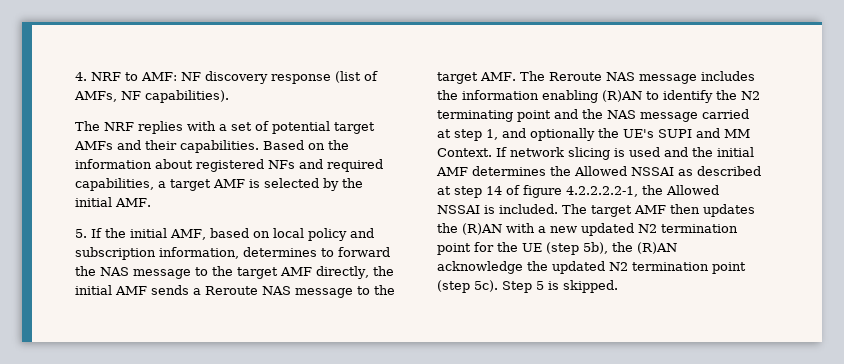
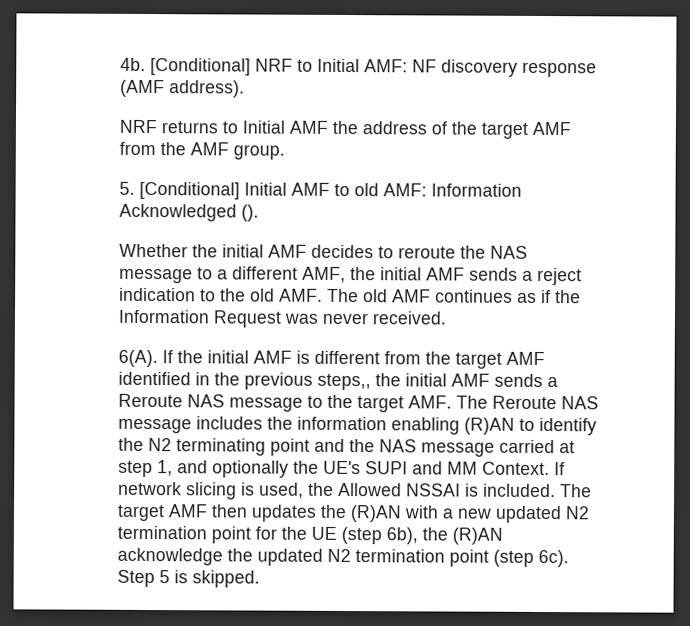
- 4. NRF to AMF: NF discovery response (list of AMFs, NF capabilities).
- The NRF replies with a set of potential target AMFs and their capabilities. Based on the information about registered NFs and required capabilities, a target AMF is selected by the initial AMF.
- 5. If the initial AMF, based on local policy and subscription information, determines to forward the NAS message to the target AMF directly, the initial AMF sends a Reroute NAS message to the target AMF. The Reroute NAS message includes the information enabling (R)AN to identify the N2 terminating point and the NAS message carried at step 1, and optionally the UE's SUPI and MM Context.
+ 4b. [Conditional] NRF to Initial AMF: NF discovery response (AMF address).
+ NRF returns to Initial AMF the address of the target AMF from the AMF group.
+ 5. [Conditional] Initial AMF to old AMF: Information Acknowledged ().
+ Whether the initial AMF decides to reroute the NAS message to a different AMF, the initial AMF sends a reject indication to the old AMF. The old AMF continues as if the Information Request was never received.
+ 6(A). If the initial AMF is different from the target AMF identified in the previous steps,, the initial AMF sends a Reroute NAS message to the target AMF. The Reroute NAS message includes the information enabling (R)AN to identify the N2 terminating point and the NAS message carried at step 1, and optionally the UE's SUPI and MM Context.
- If network slicing is used and the initial AMF determines the Allowed NSSAI as described at step 14 of figure 4.2.2.2.2-1, the Allowed NSSAI is included.
+ If network slicing is used, the Allowed NSSAI is included.
- The target AMF then updates the (R)AN with a new updated N2 termination point for the UE (step 5b), the (R)AN acknowledge the updated N2 termination point (step 5c).
+ The target AMF then updates the (R)AN with a new updated N2 termination point for the UE (step 6b), the (R)AN acknowledge the updated N2 termination point (step 6c).

